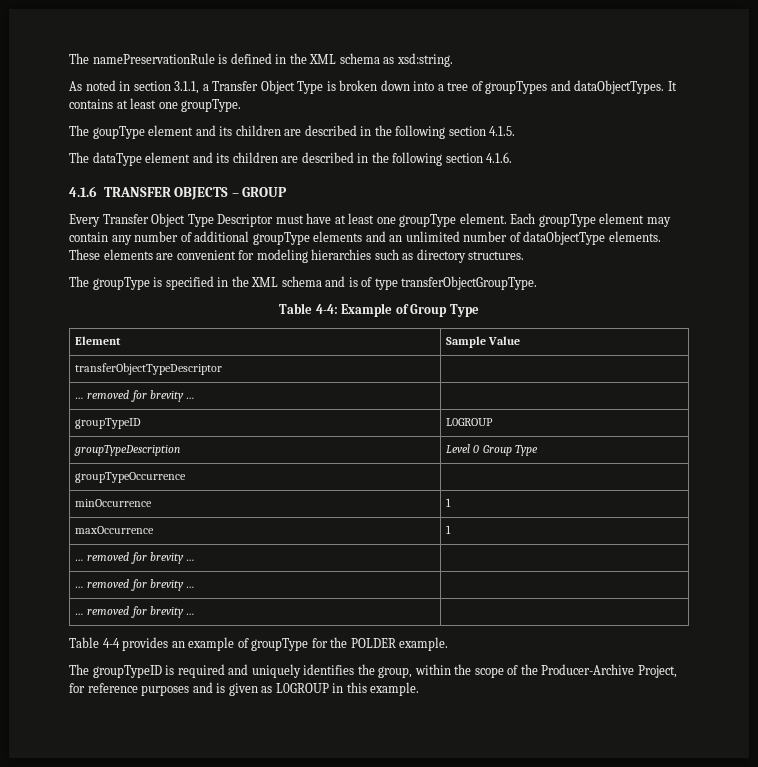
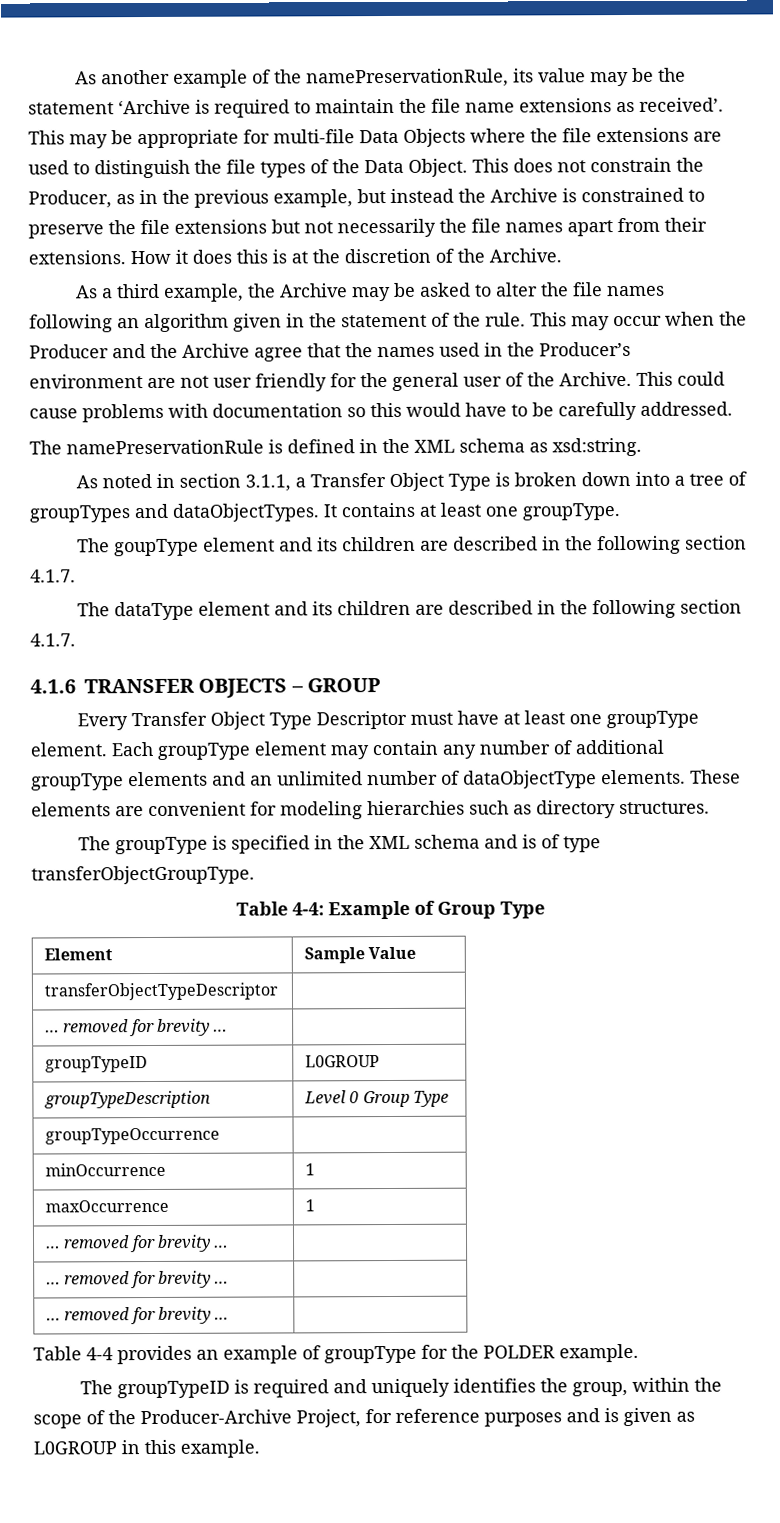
+ As another example of the namePreservationRule, its value may be the statement ‘Archive is required to maintain the file name extensions as received’. This may be appropriate for multi-file Data Objects where the file extensions are used to distinguish the file types of the Data Object. This does not constrain the Producer, as in the previous example, but instead the Archive is constrained to preserve the file extensions but not necessarily the file names apart from their extensions. How it does this is at the discretion of the Archive.
+ As a third example, the Archive may be asked to alter the file names following an algorithm given in the statement of the rule. This may occur when the Producer and the Archive agree that the names used in the Producer’s environment are not user friendly for the general user of the Archive. This could cause problems with documentation so this would have to be carefully addressed.
- The goupType element and its children are described in the following section 4.1.5.
+ The goupType element and its children are described in the following section 4.1.7.
- The dataType element and its children are described in the following section 4.1.6.
+ The dataType element and its children are described in the following section 4.1.7.

